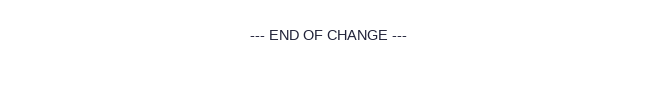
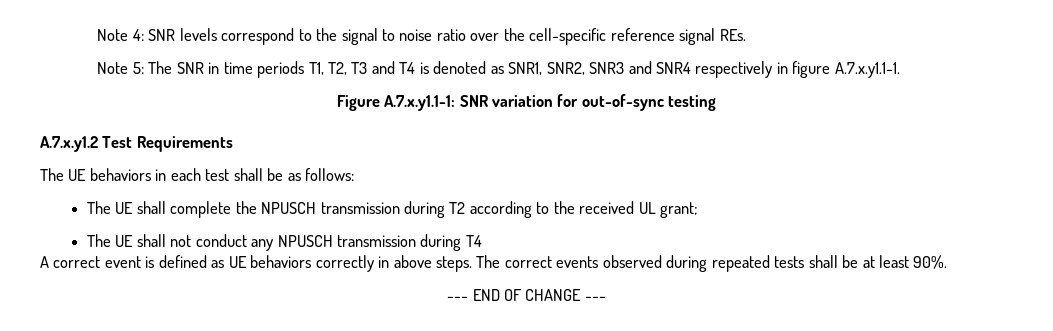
+ Note 4: SNR levels correspond to the signal to noise ratio over the cell-specific reference signal REs.
+ Note 5: The SNR in time periods T1, T2, T3 and T4 is denoted as SNR1, SNR2, SNR3 and SNR4 respectively in figure A.7.x.y1.1-1.
+ Figure A.7.x.y1.1-1: SNR variation for out-of-sync testing
+ A.7.x.y1.2 Test Requirements
+ The UE behaviors in each test shall be as follows:
+ The UE shall complete the NPUSCH transmission during T2 according to the received UL grant;
+ The UE shall not conduct any NPUSCH transmission during T4
+ A correct event is defined as UE behaviors correctly in above steps. The correct events observed during repeated tests shall be at least 90%.

